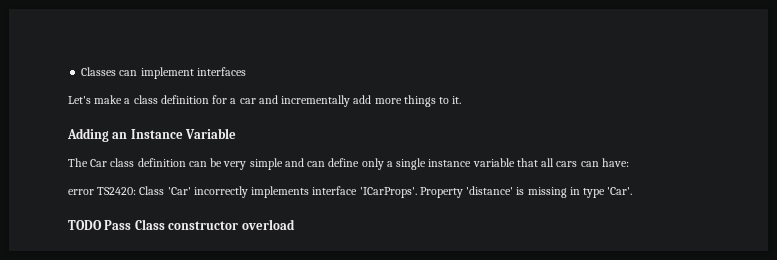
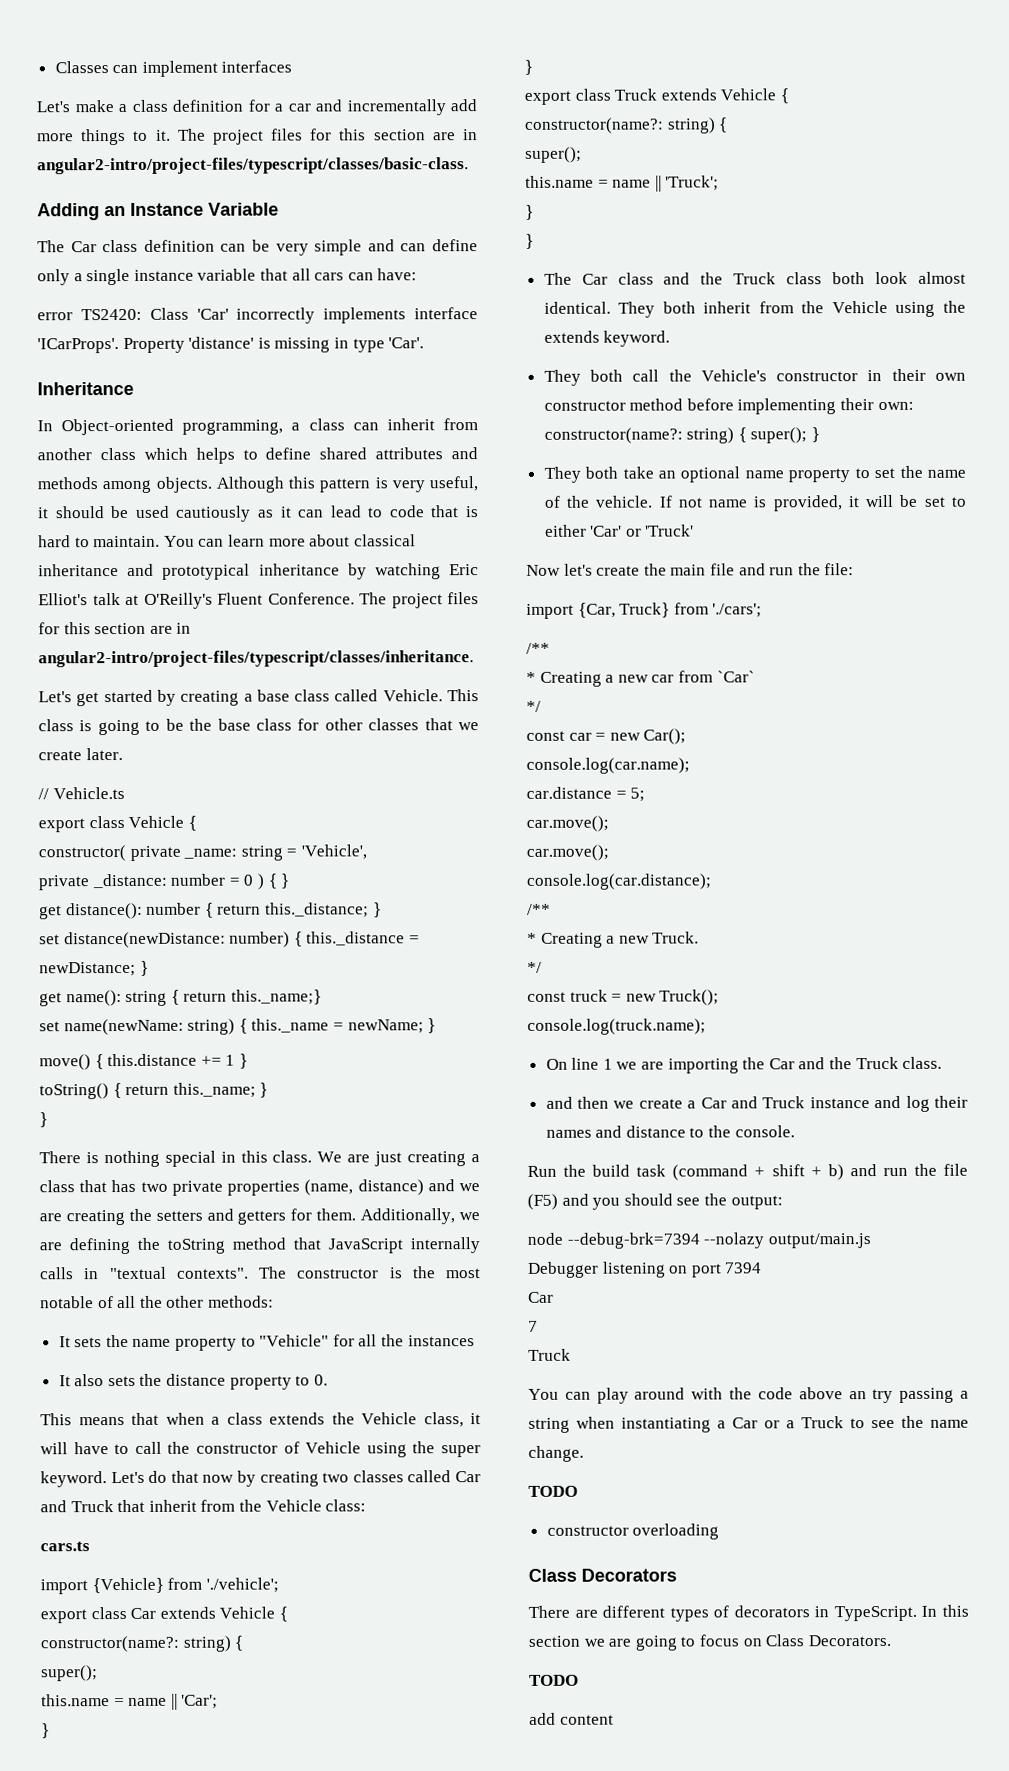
+ The project files for this section are in angular2-intro/project-files/typescript/classes/basic-class.
- TODO Pass Class constructor overload
+ Inheritance
+ In Object-oriented programming, a class can inherit from another class which helps to define shared attributes and methods among objects. Although this pattern is very useful, it should be used cautiously as it can lead to code that is hard to maintain. You can learn more about classical inheritance and prototypical inheritance by watching Eric Elliot's talk at O'Reilly's Fluent Conference. The project files for this section are in angular2-intro/project-files/typescript/classes/inheritance.
+ Let's get started by creating a base class called Vehicle. This class is going to be the base class for other classes that we create later.
+ // Vehicle.ts
+ export class Vehicle {
+ constructor( private _name: string = 'Vehicle',
+ private _distance: number = 0 ) { }
+ get distance(): number { return this._distance; }
+ set distance(newDistance: number) { this._distance = newDistance; }
+ get name(): string { return this._name;}
+ set name(newName: string) { this._name = newName; }
+ move() { this.distance += 1 }
+ toString() { return this._name; }
+ }
+ There is nothing special in this class. We are just creating a class that has two private properties (name, distance) and we are creating the setters and getters for them. Additionally, we are defining the toString method that JavaScript internally calls in "textual contexts". The constructor is the most notable of all the other methods:
+ It sets the name property to "Vehicle" for all the instances
+ It also sets the distance property to 0.
+ This means that when a class extends the Vehicle class, it will have to call the constructor of Vehicle using the super keyword. Let's do that now by creating two classes called Car and Truck that inherit from the Vehicle class:
+ cars.ts
+ import {Vehicle} from './vehicle';
+ export class Car extends Vehicle {
+ constructor(name?: string) {
+ super();
+ this.name = name || 'Car';
+ }
+ }
+ export class Truck extends Vehicle {
+ constructor(name?: string) {
+ super();
+ this.name = name || 'Truck';
+ }
+ }
+ The Car class and the Truck class both look almost identical. They both inherit from the Vehicle using the extends keyword.
+ They both call the Vehicle's constructor in their own constructor method before implementing their own: constructor(name?: string) { super(); }
+ They both take an optional name property to set the name of the vehicle. If not name is provided, it will be set to either 'Car' or 'Truck'
+ Now let's create the main file and run the file:
+ import {Car, Truck} from './cars';
+ /**
+ * Creating a new car from `Car`
+ */
+ const car = new Car();
+ console.log(car.name);
+ car.distance = 5;
+ car.move();
+ car.move();
+ console.log(car.distance);
+ /**
+ * Creating a new Truck.
+ */
+ const truck = new Truck();
+ console.log(truck.name);
+ On line 1 we are importing the Car and the Truck class.
+ and then we create a Car and Truck instance and log their names and distance to the console.
+ Run the build task (command + shift + b) and run the file (F5) and you should see the output:
+ node --debug-brk=7394 --nolazy output/main.js
+ Debugger listening on port 7394
+ Car
+ 7
+ Truck
+ You can play around with the code above an try passing a string when instantiating a Car or a Truck to see the name change.
+ TODO
+ constructor overloading
+ Class Decorators
+ There are different types of decorators in TypeScript. In this section we are going to focus on Class Decorators.
+ TODO
+ add content

